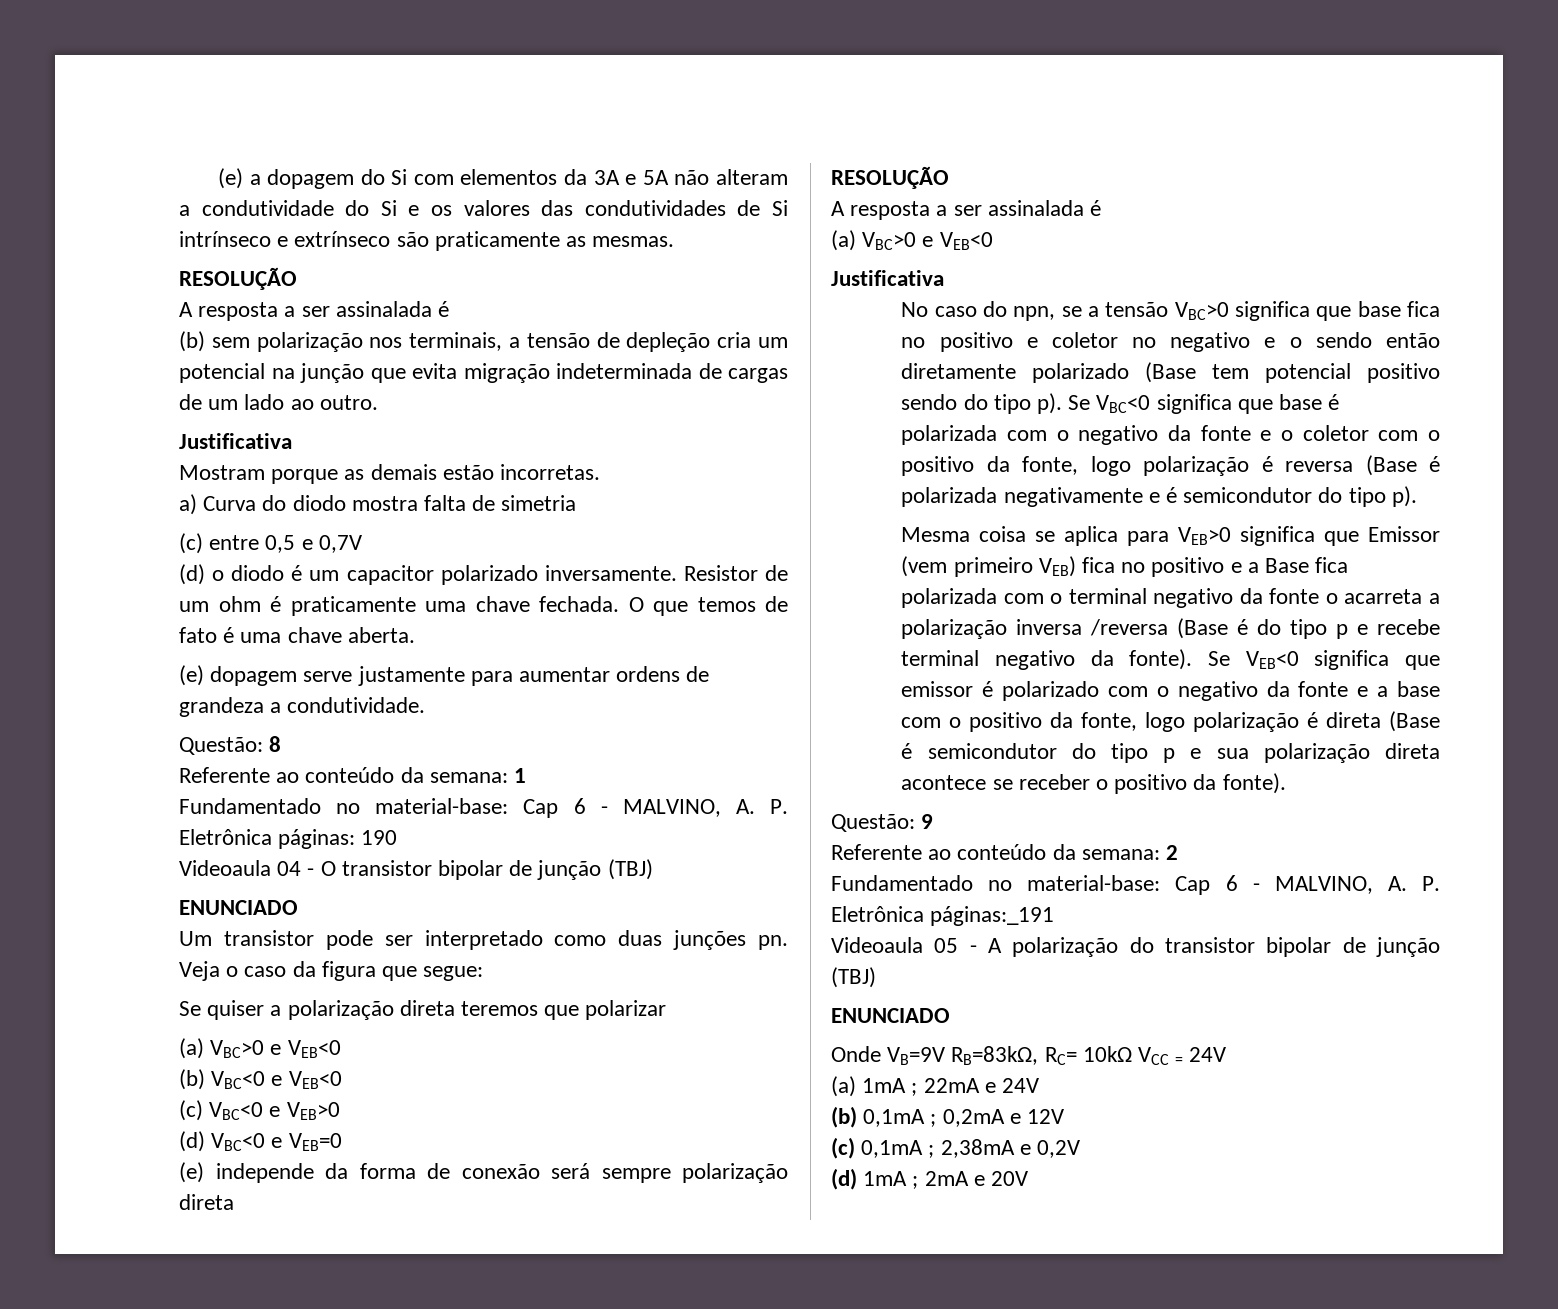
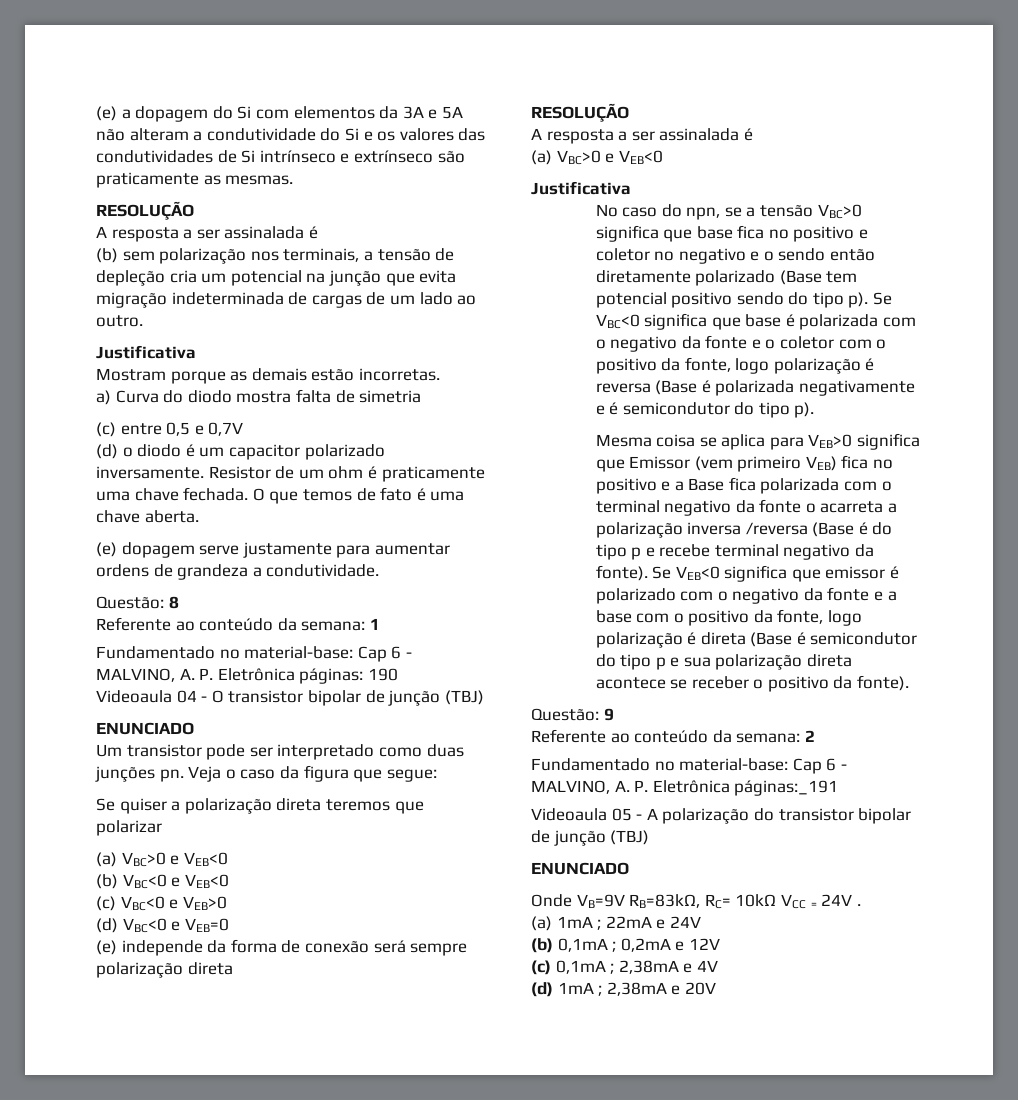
- Onde VB=9V RB=83kΩ, RC= 10kΩ VCC = 24V
+ Onde VB=9V RB=83kΩ, RC= 10kΩ VCC = 24V .
- (c) 0,1mA ; 2,38mA e 0,2V
+ (c) 0,1mA ; 2,38mA e 4V
- (d) 1mA ; 2mA e 20V
+ (d) 1mA ; 2,38mA e 20V

